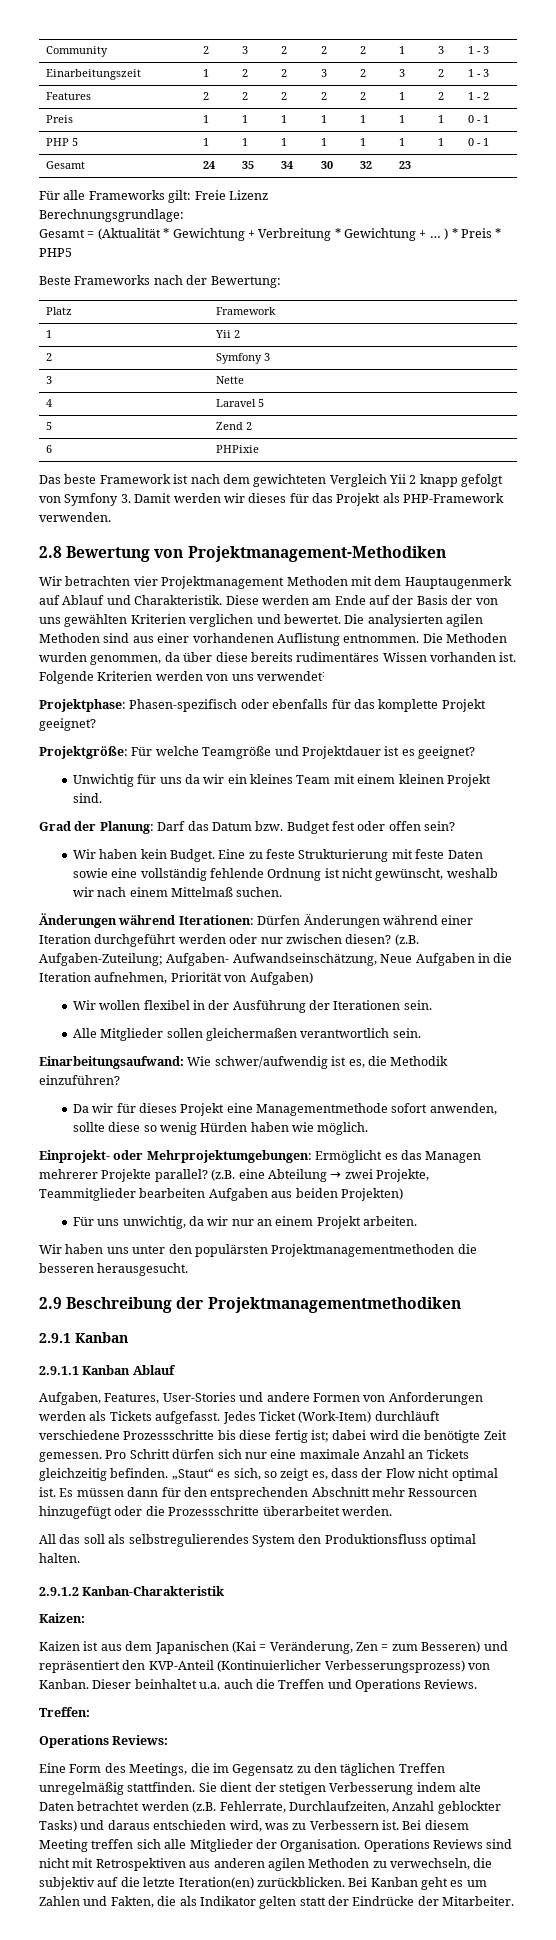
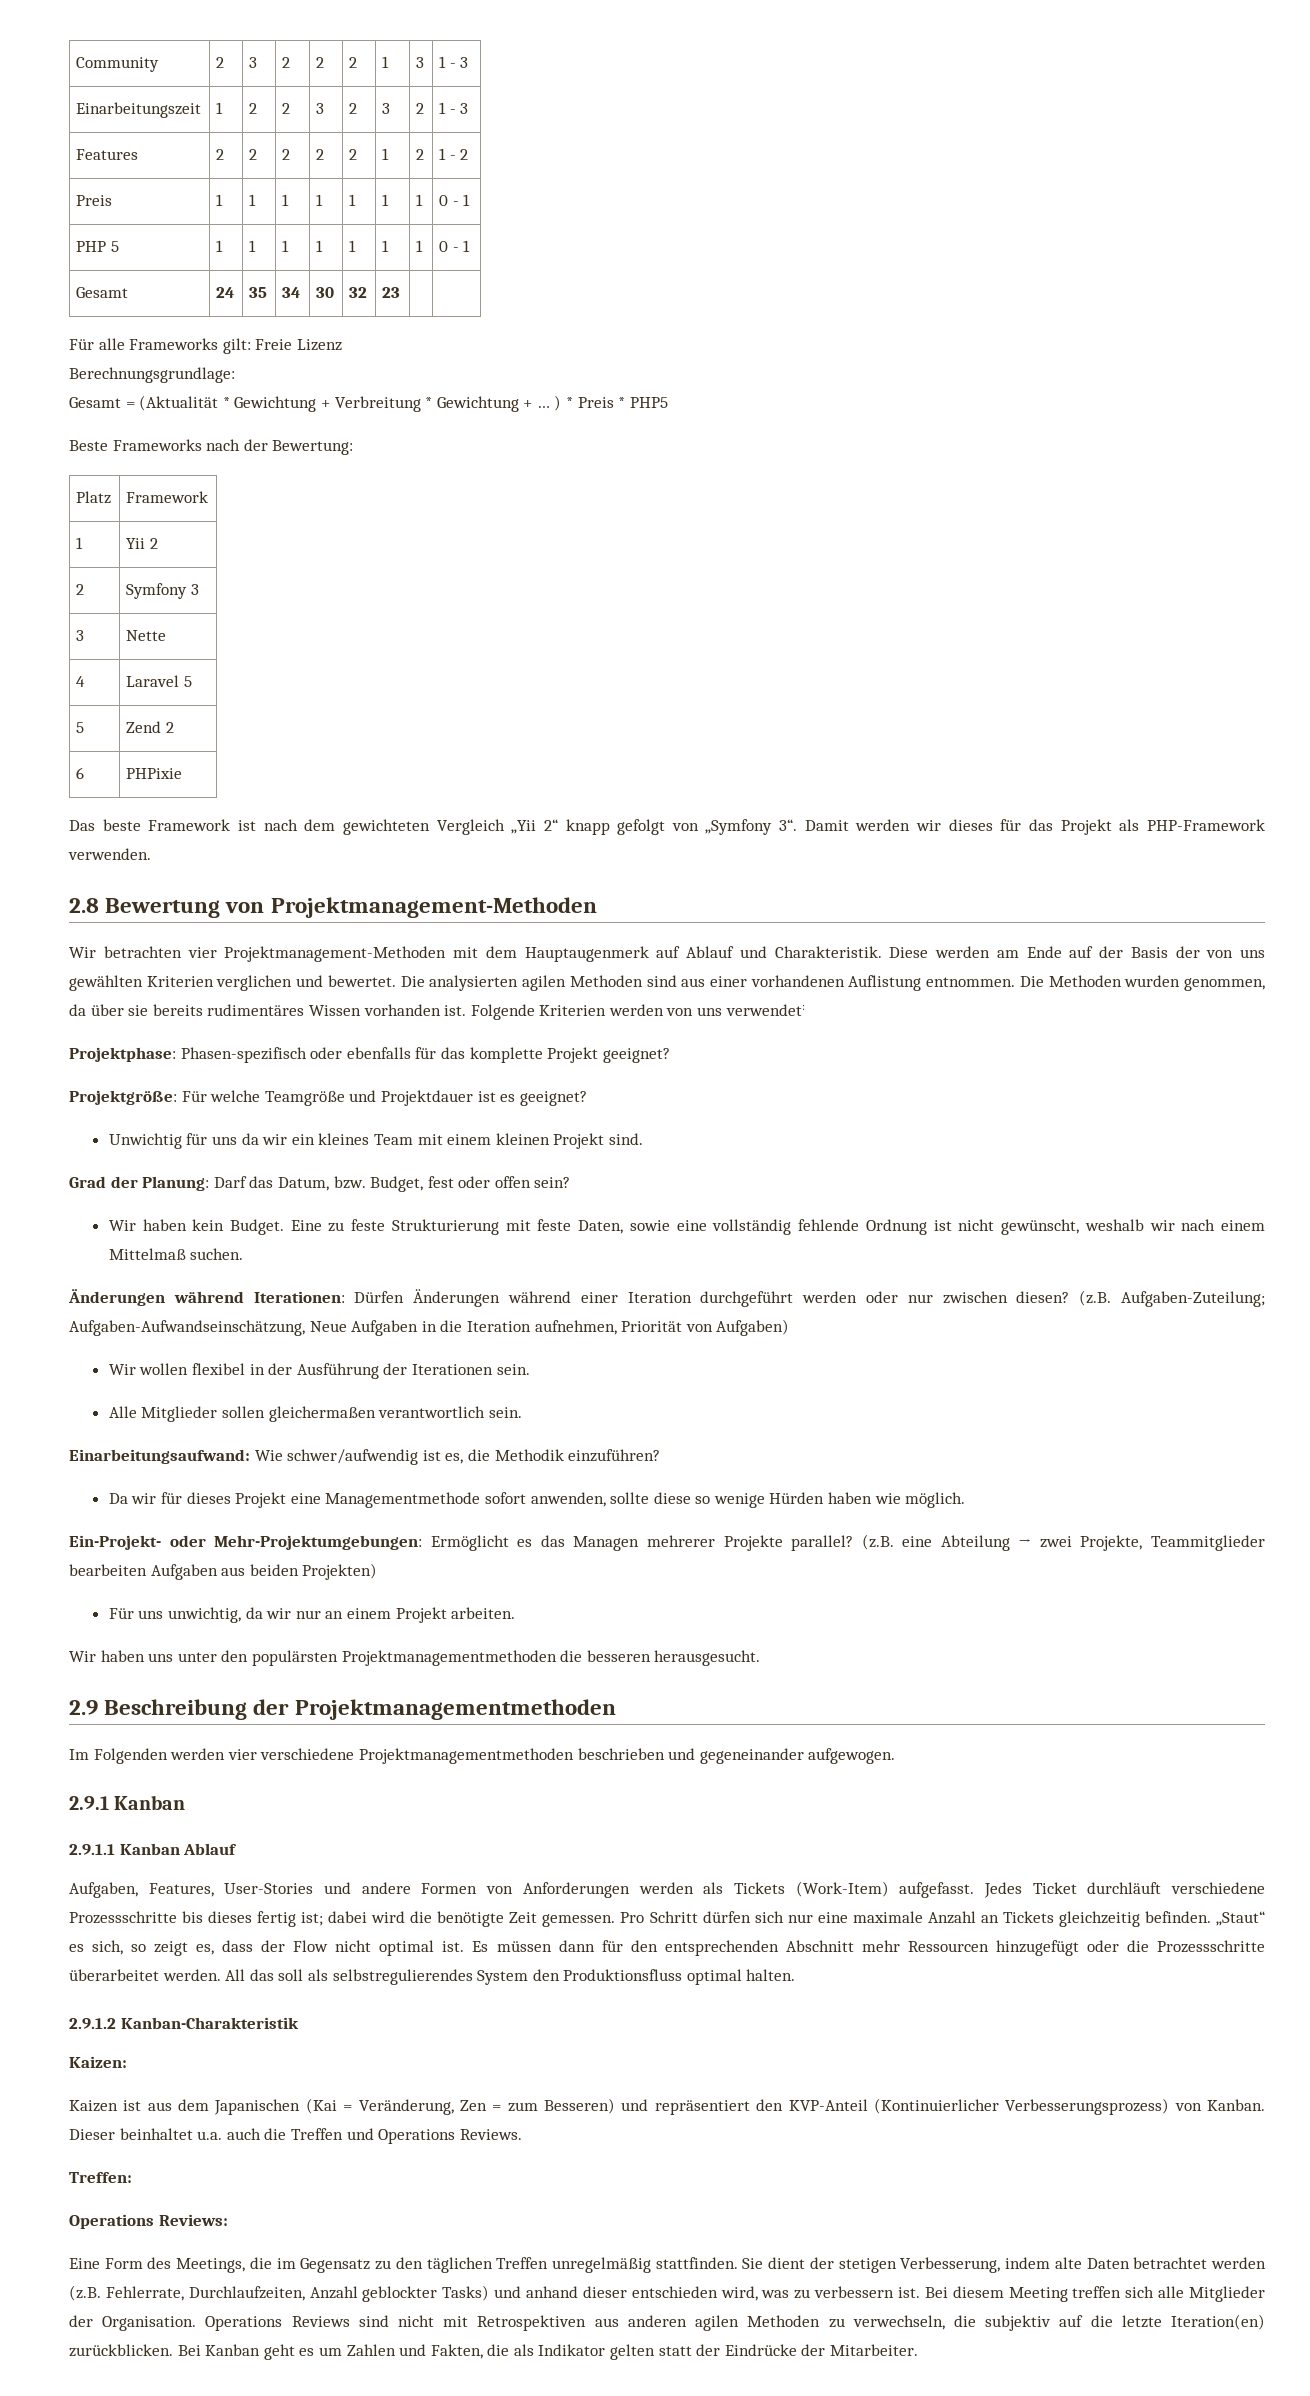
- Das beste Framework ist nach dem gewichteten Vergleich Yii 2 knapp gefolgt von Symfony 3. Damit werden wir dieses für das Projekt als PHP-Framework verwenden.
+ Das beste Framework ist nach dem gewichteten Vergleich „Yii 2“ knapp gefolgt von „Symfony 3“. Damit werden wir dieses für das Projekt als PHP-Framework verwenden.
- 2.8 Bewertung von Projektmanagement-Methodiken
+ 2.8 Bewertung von Projektmanagement-Methoden
- Wir betrachten vier Projektmanagement Methoden mit dem Hauptaugenmerk auf Ablauf und Charakteristik.
+ Wir betrachten vier Projektmanagement-Methoden mit dem Hauptaugenmerk auf Ablauf und Charakteristik.
- Die Methoden wurden genommen, da über diese bereits rudimentäres Wissen vorhanden ist.
+ Die Methoden wurden genommen, da über sie bereits rudimentäres Wissen vorhanden ist.
- Grad der Planung: Darf das Datum bzw. Budget fest oder offen sein?
+ Grad der Planung: Darf das Datum, bzw. Budget, fest oder offen sein?
- Eine zu feste Strukturierung mit feste Daten sowie eine vollständig fehlende Ordnung ist nicht gewünscht, weshalb wir nach einem Mittelmaß suchen.
+ Eine zu feste Strukturierung mit feste Daten, sowie eine vollständig fehlende Ordnung ist nicht gewünscht, weshalb wir nach einem Mittelmaß suchen.
- (z.B. Aufgaben-Zuteilung; Aufgaben- Aufwandseinschätzung, Neue Aufgaben in die Iteration aufnehmen, Priorität von Aufgaben)
+ (z.B. Aufgaben-Zuteilung; Aufgaben-Aufwandseinschätzung, Neue Aufgaben in die Iteration aufnehmen, Priorität von Aufgaben)
- Da wir für dieses Projekt eine Managementmethode sofort anwenden, sollte diese so wenig Hürden haben wie möglich.
+ Da wir für dieses Projekt eine Managementmethode sofort anwenden, sollte diese so wenige Hürden haben wie möglich.
- Einprojekt- oder Mehrprojektumgebungen: Ermöglicht es das Managen mehrerer Projekte parallel?
+ Ein-Projekt- oder Mehr-Projektumgebungen: Ermöglicht es das Managen mehrerer Projekte parallel?
- 2.9 Beschreibung der Projektmanagementmethodiken
+ 2.9 Beschreibung der Projektmanagementmethoden
+ Im Folgenden werden vier verschiedene Projektmanagementmethoden beschrieben und gegeneinander aufgewogen.
- Aufgaben, Features, User-Stories und andere Formen von Anforderungen werden als Tickets aufgefasst.
+ Aufgaben, Features, User-Stories und andere Formen von Anforderungen werden als Tickets (Work-Item) aufgefasst.
- Jedes Ticket (Work-Item) durchläuft verschiedene Prozessschritte bis diese fertig ist; dabei wird die benötigte Zeit gemessen.
+ Jedes Ticket durchläuft verschiedene Prozessschritte bis dieses fertig ist; dabei wird die benötigte Zeit gemessen.
- Es müssen dann für den entsprechenden Abschnitt mehr Ressourcen hinzugefügt oder die Prozessschritte überarbeitet werden.
- All das soll als selbstregulierendes System den Produktionsfluss optimal halten.
+ Es müssen dann für den entsprechenden Abschnitt mehr Ressourcen hinzugefügt oder die Prozessschritte überarbeitet werden. All das soll als selbstregulierendes System den Produktionsfluss optimal halten.
- Sie dient der stetigen Verbesserung indem alte Daten betrachtet werden (z.B. Fehlerrate, Durchlaufzeiten, Anzahl geblockter Tasks) und daraus entschieden wird, was zu Verbessern ist.
+ Sie dient der stetigen Verbesserung, indem alte Daten betrachtet werden (z.B. Fehlerrate, Durchlaufzeiten, Anzahl geblockter Tasks) und anhand dieser entschieden wird, was zu verbessern ist.

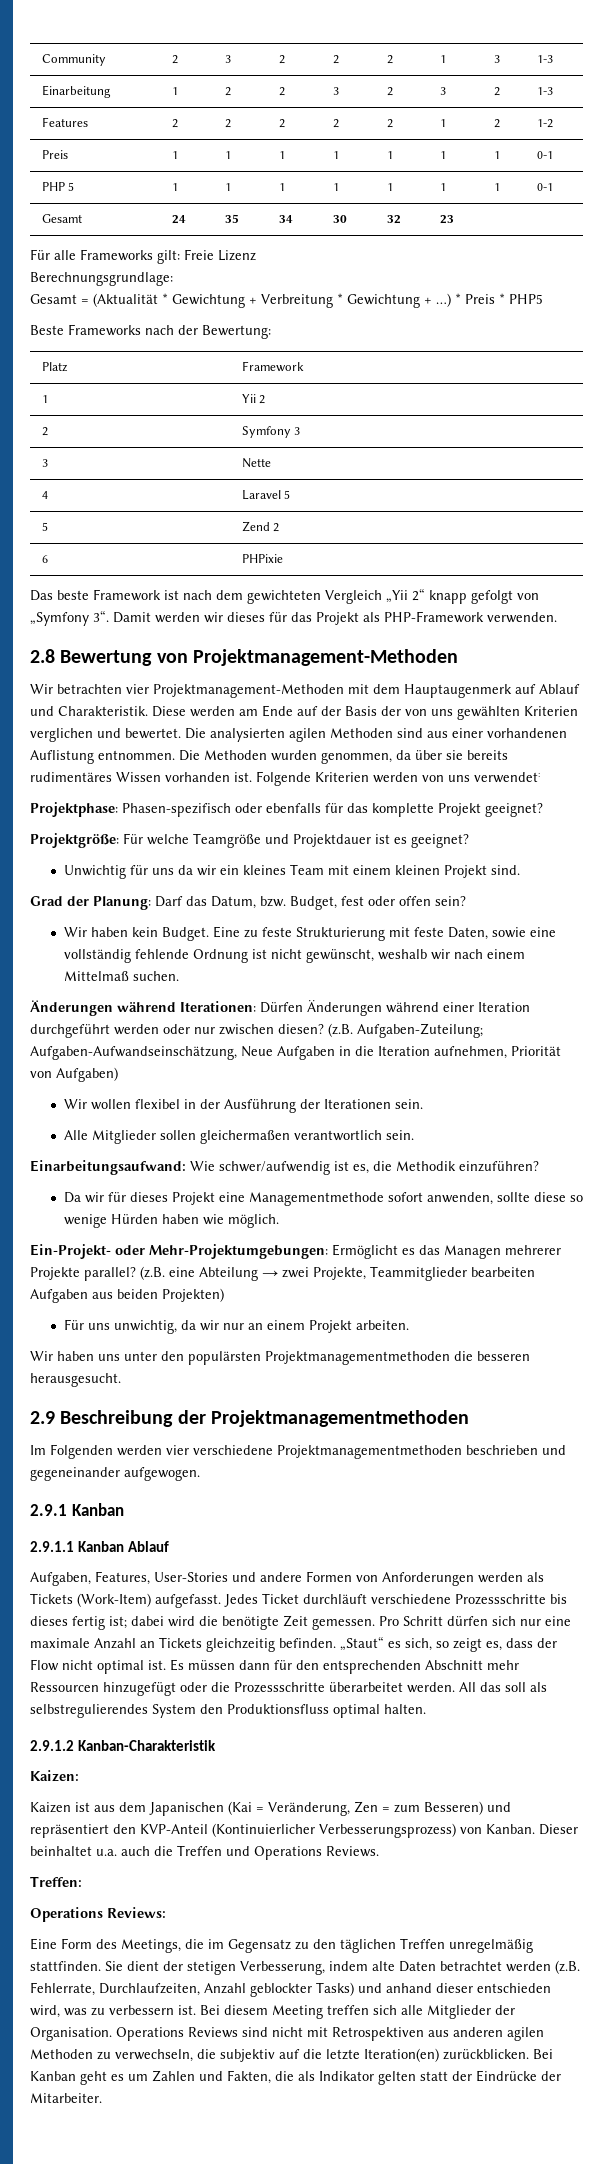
- Community | 2 | 3 | 2 | 2 | 2 | 1 | 3 | 1 - 3
- Einarbeitungszeit | 1 | 2 | 2 | 3 | 2 | 3 | 2 | 1 - 3
+ Community | 2 | 3 | 2 | 2 | 2 | 1 | 3 | 1-3
+ Einarbeitung | 1 | 2 | 2 | 3 | 2 | 3 | 2 | 1-3
- Features | 2 | 2 | 2 | 2 | 2 | 1 | 2 | 1 - 2
+ Features | 2 | 2 | 2 | 2 | 2 | 1 | 2 | 1-2
- Preis | 1 | 1 | 1 | 1 | 1 | 1 | 1 | 0 - 1
+ Preis | 1 | 1 | 1 | 1 | 1 | 1 | 1 | 0-1
- PHP 5 | 1 | 1 | 1 | 1 | 1 | 1 | 1 | 0 - 1
+ PHP 5 | 1 | 1 | 1 | 1 | 1 | 1 | 1 | 0-1
- Gesamt = (Aktualität * Gewichtung + Verbreitung * Gewichtung + … ) * Preis * PHP5
+ Gesamt = (Aktualität * Gewichtung + Verbreitung * Gewichtung + …) * Preis * PHP5

